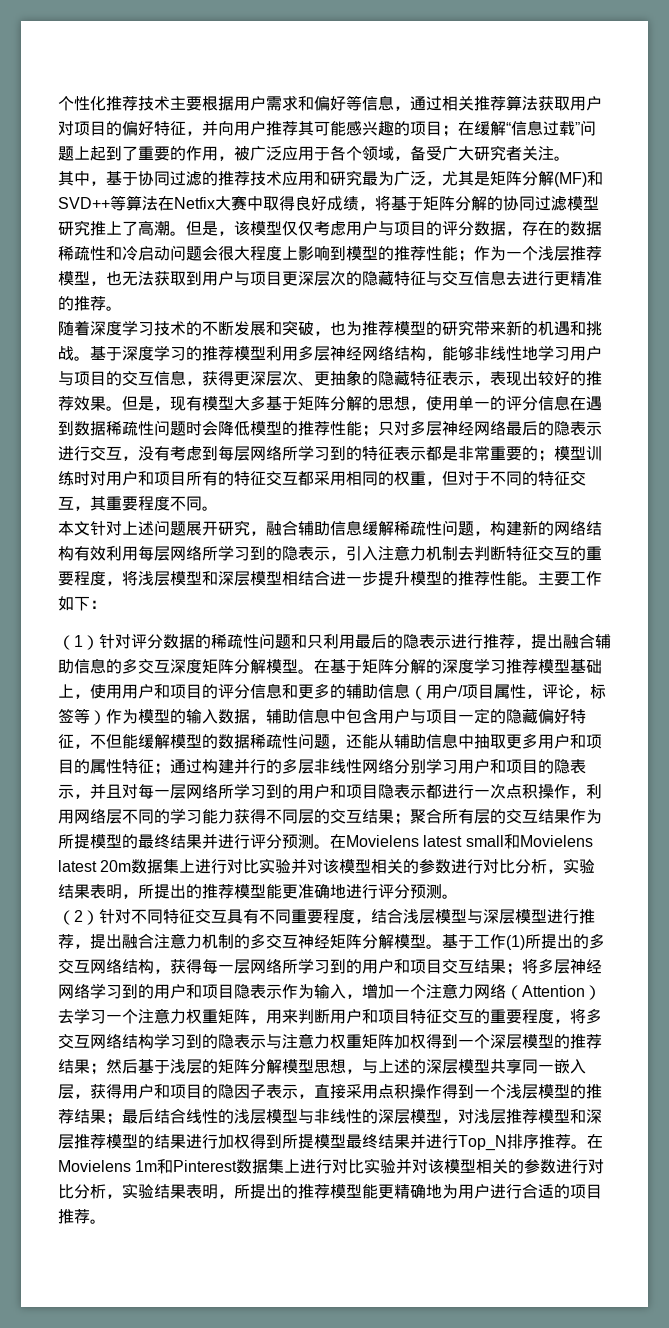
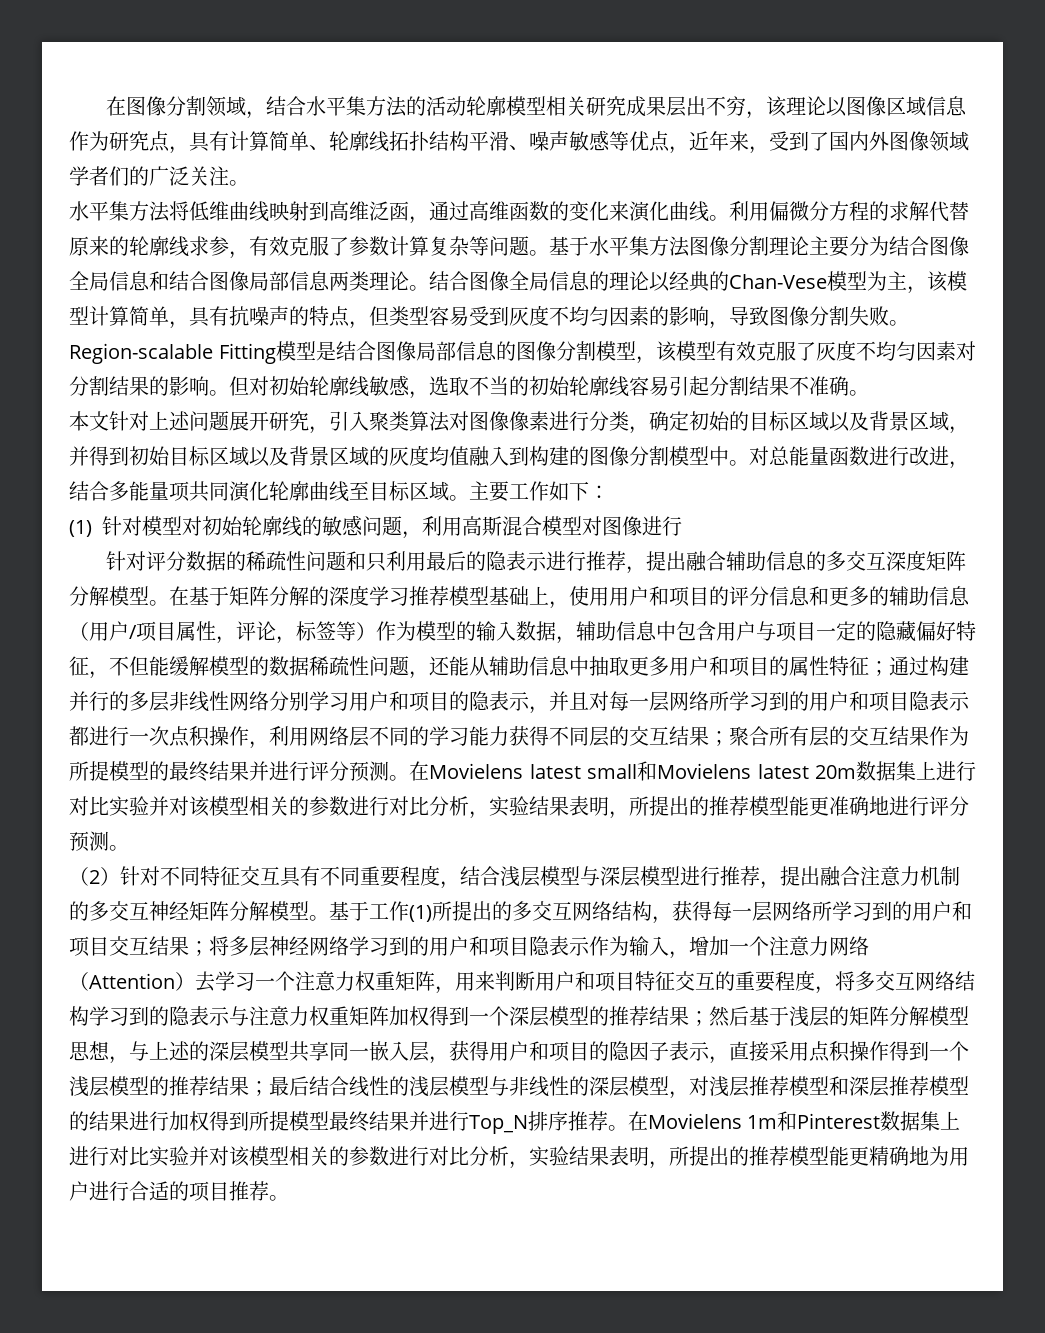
- 个性化推荐技术主要根据用户需求和偏好等信息，通过相关推荐算法获取用户对项目的偏好特征，并向用户推荐其可能感兴趣的项目；在缓解“信息过载”问题上起到了重要的作用，被广泛应用于各个领域，备受广大研究者关注。
- 其中，基于协同过滤的推荐技术应用和研究最为广泛，尤其是矩阵分解(MF)和SVD++等算法在Netfix大赛中取得良好成绩，将基于矩阵分解的协同过滤模型研究推上了高潮。但是，该模型仅仅考虑用户与项目的评分数据，存在的数据稀疏性和冷启动问题会很大程度上影响到模型的推荐性能；作为一个浅层推荐模型，也无法获取到用户与项目更深层次的隐藏特征与交互信息去进行更精准的推荐。
- 随着深度学习技术的不断发展和突破，也为推荐模型的研究带来新的机遇和挑战。基于深度学习的推荐模型利用多层神经网络结构，能够非线性地学习用户与项目的交互信息，获得更深层次、更抽象的隐藏特征表示，表现出较好的推荐效果。但是，现有模型大多基于矩阵分解的思想，使用单一的评分信息在遇到数据稀疏性问题时会降低模型的推荐性能；只对多层神经网络最后的隐表示进行交互，没有考虑到每层网络所学习到的特征表示都是非常重要的；模型训练时对用户和项目所有的特征交互都采用相同的权重，但对于不同的特征交互，其重要程度不同。
+ 在图像分割领域，结合水平集方法的活动轮廓模型相关研究成果层出不穷，该理论以图像区域信息作为研究点，具有计算简单、轮廓线拓扑结构平滑、噪声敏感等优点，近年来，受到了国内外图像领域学者们的广泛关注。
+ 水平集方法将低维曲线映射到高维泛函，通过高维函数的变化来演化曲线。利用偏微分方程的求解代替原来的轮廓线求参，有效克服了参数计算复杂等问题。基于水平集方法图像分割理论主要分为结合图像全局信息和结合图像局部信息两类理论。结合图像全局信息的理论以经典的Chan-Vese模型为主，该模型计算简单，具有抗噪声的特点，但类型容易受到灰度不均匀因素的影响，导致图像分割失败。Region-scalable Fitting模型是结合图像局部信息的图像分割模型，该模型有效克服了灰度不均匀因素对分割结果的影响。但对初始轮廓线敏感，选取不当的初始轮廓线容易引起分割结果不准确。
- 本文针对上述问题展开研究，融合辅助信息缓解稀疏性问题，构建新的网络结构有效利用每层网络所学习到的隐表示，引入注意力机制去判断特征交互的重要程度，将浅层模型和深层模型相结合进一步提升模型的推荐性能。主要工作如下：
- （1）针对评分数据的稀疏性问题和只利用最后的隐表示进行推荐，提出融合辅助信息的多交互深度矩阵分解模型。
+ 本文针对上述问题展开研究，引入聚类算法对图像像素进行分类，确定初始的目标区域以及背景区域，并得到初始目标区域以及背景区域的灰度均值融入到构建的图像分割模型中。对总能量函数进行改进，结合多能量项共同演化轮廓曲线至目标区域。主要工作如下：
+ (1)针对模型对初始轮廓线的敏感问题，利用高斯混合模型对图像进行
+ 针对评分数据的稀疏性问题和只利用最后的隐表示进行推荐，提出融合辅助信息的多交互深度矩阵分解模型。

